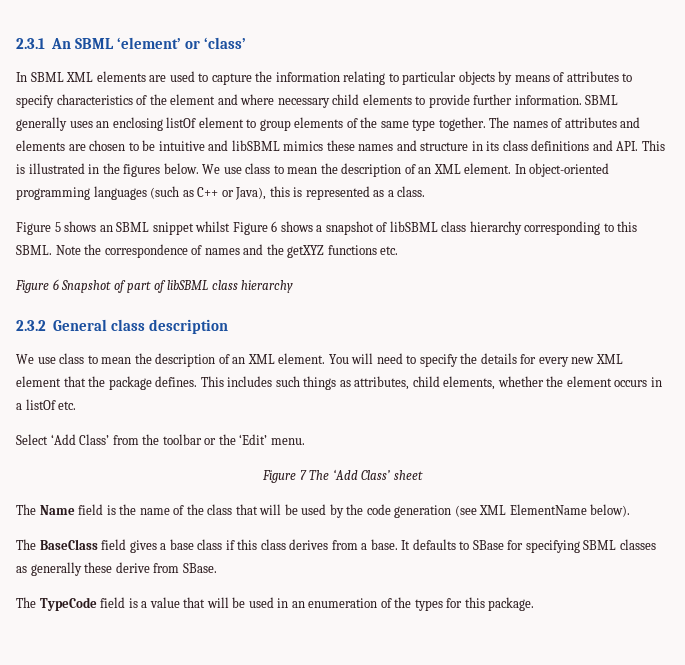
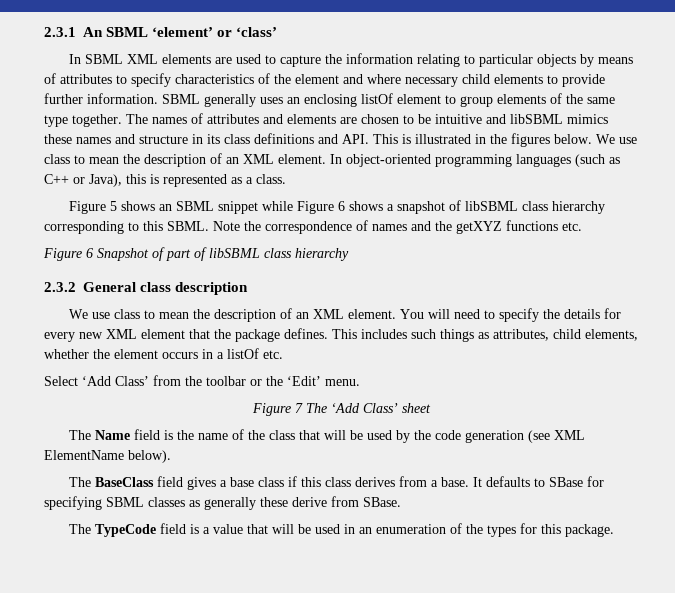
- Figure 5 shows an SBML snippet whilst Figure 6 shows a snapshot of libSBML class hierarchy corresponding to this SBML.
+ Figure 5 shows an SBML snippet while Figure 6 shows a snapshot of libSBML class hierarchy corresponding to this SBML.

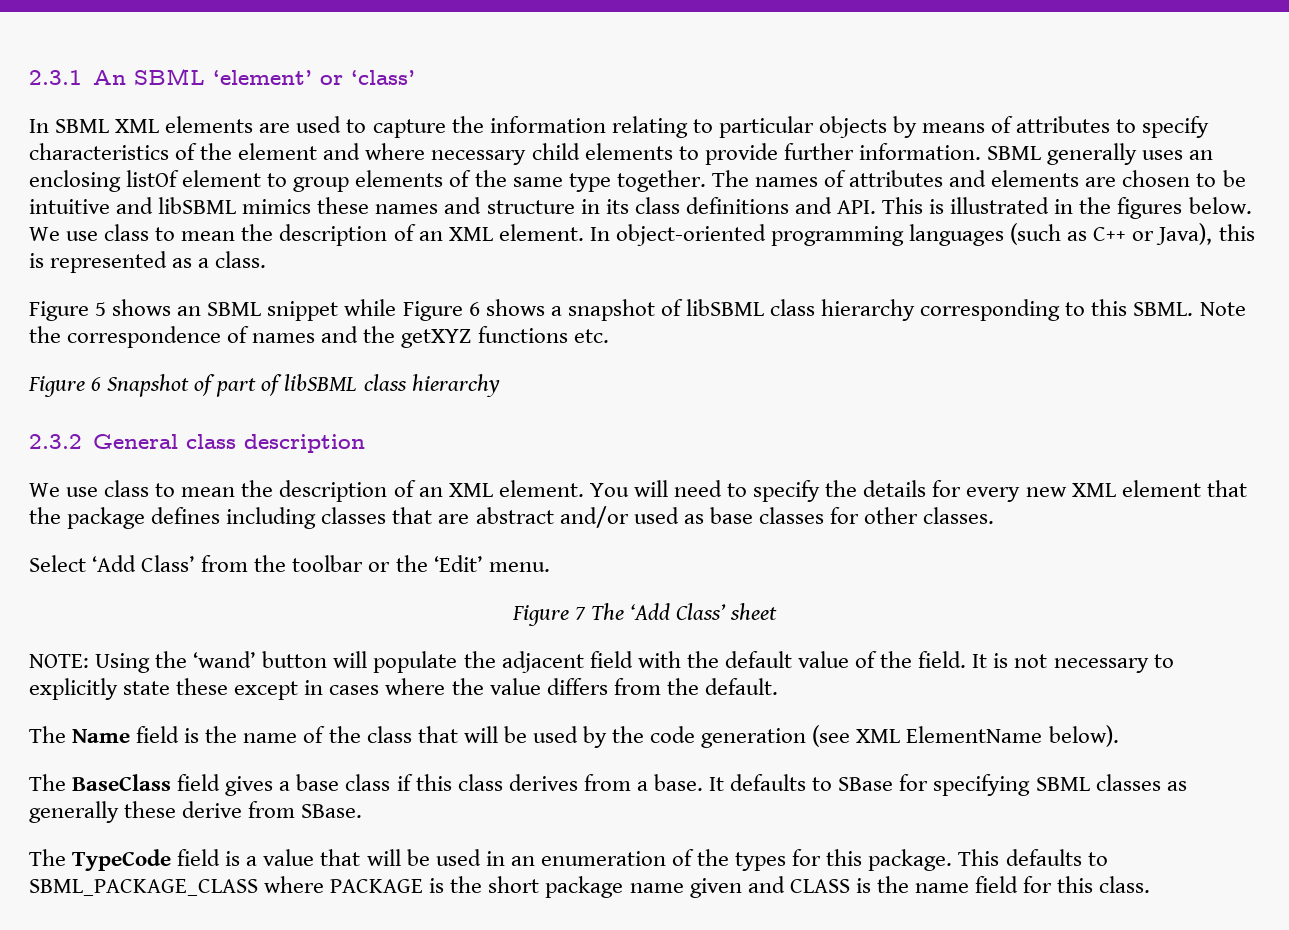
- You will need to specify the details for every new XML element that the package defines. This includes such things as attributes, child elements, whether the element occurs in a listOf etc.
+ You will need to specify the details for every new XML element that the package defines including classes that are abstract and/or used as base classes for other classes.
+ NOTE: Using the ‘wand’ button will populate the adjacent field with the default value of the field. It is not necessary to explicitly state these except in cases where the value differs from the default.
+ This defaults to SBML_PACKAGE_CLASS where PACKAGE is the short package name given and CLASS is the name field for this class.

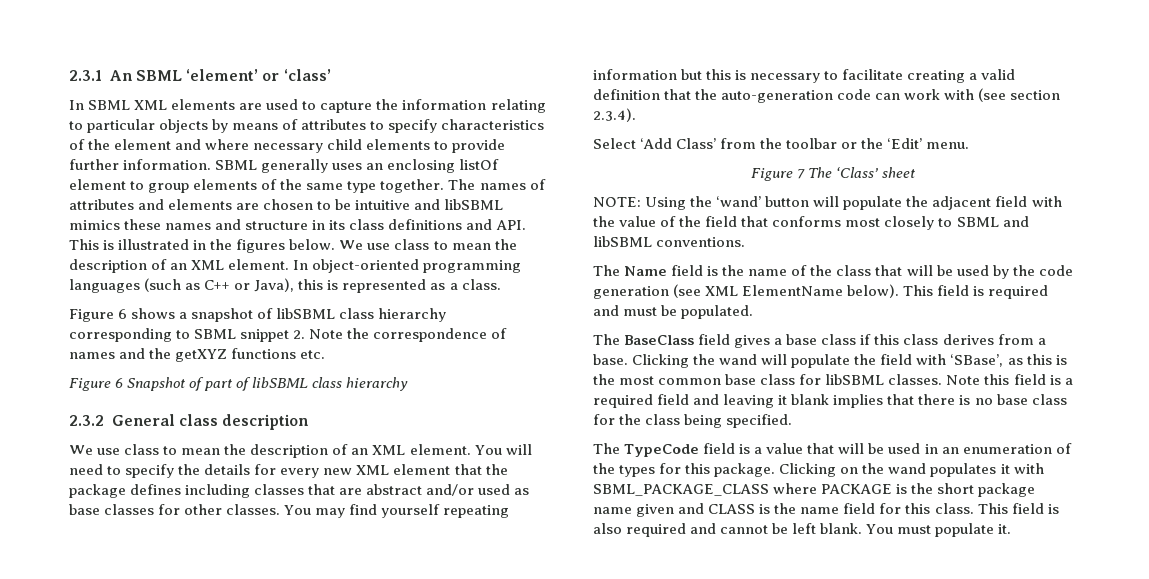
- Figure 5 shows an SBML snippet while Figure 6 shows a snapshot of libSBML class hierarchy corresponding to this SBML. Note the correspondence of names and the getXYZ functions etc.
+ Figure 6 shows a snapshot of libSBML class hierarchy corresponding to SBML snippet 2. Note the correspondence of names and the getXYZ functions etc.
+ You may find yourself repeating information but this is necessary to facilitate creating a valid definition that the auto-generation code can work with (see section 2.3.4).
- Figure 7 The ‘Add Class’ sheet
+ Figure 7 The ‘Class’ sheet
- NOTE: Using the ‘wand’ button will populate the adjacent field with the default value of the field. It is not necessary to explicitly state these except in cases where the value differs from the default.
+ NOTE: Using the ‘wand’ button will populate the adjacent field with the value of the field that conforms most closely to SBML and libSBML conventions.
+ This field is required and must be populated.
- It defaults to SBase for specifying SBML classes as generally these derive from SBase.
+ Clicking the wand will populate the field with ‘SBase’, as this is the most common base class for libSBML classes. Note this field is a required field and leaving it blank implies that there is no base class for the class being specified.
- This defaults to SBML_PACKAGE_CLASS where PACKAGE is the short package name given and CLASS is the name field for this class.
+ Clicking on the wand populates it with SBML_PACKAGE_CLASS where PACKAGE is the short package name given and CLASS is the name field for this class.
+ This field is also required and cannot be left blank. You must populate it.

